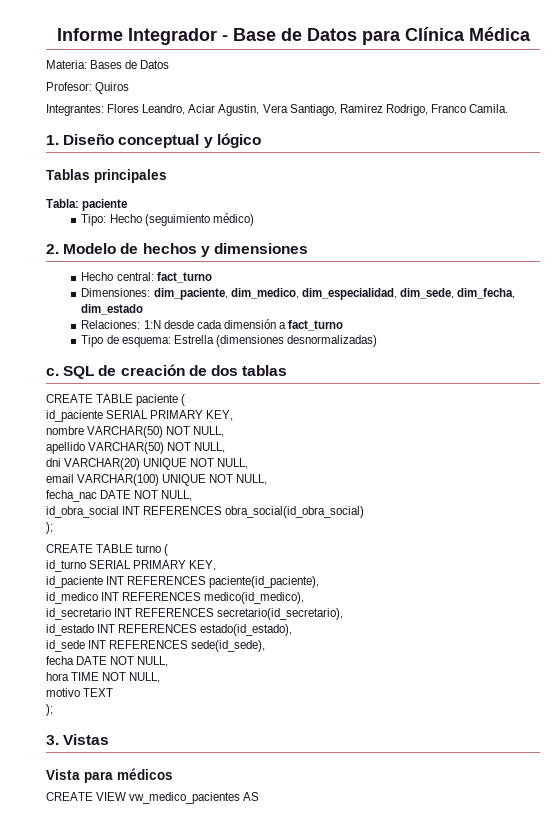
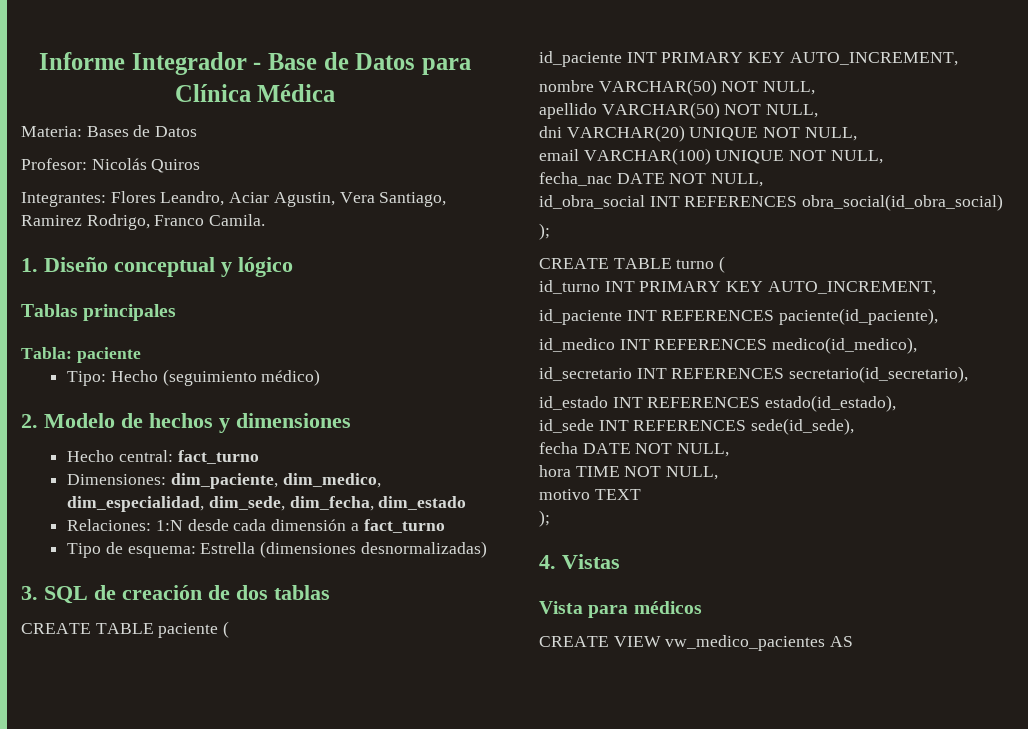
- Profesor: Quiros
+ Profesor: Nicolás Quiros
- c. SQL de creación de dos tablas
+ 3. SQL de creación de dos tablas
- id_paciente SERIAL PRIMARY KEY,
+ id_paciente INT PRIMARY KEY AUTO_INCREMENT,
- id_turno SERIAL PRIMARY KEY,
+ id_turno INT PRIMARY KEY AUTO_INCREMENT,
- 3. Vistas
+ 4. Vistas

